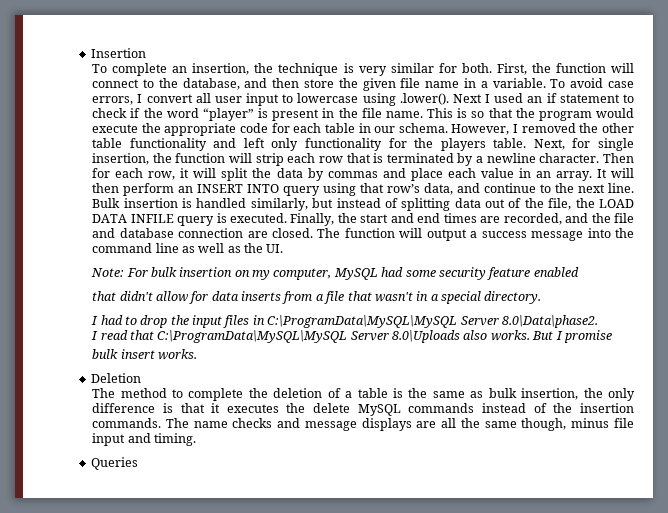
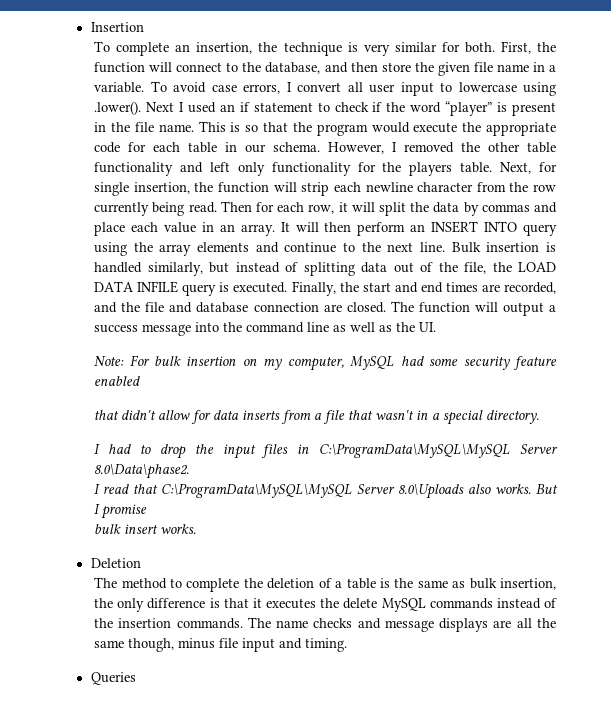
- Next, for single insertion, the function will strip each row that is terminated by a newline character.
+ Next, for single insertion, the function will strip each newline character from the row currently being read.
- It will then perform an INSERT INTO query using that row’s data, and continue to the next line.
+ It will then perform an INSERT INTO query using the array elements and continue to the next line.

